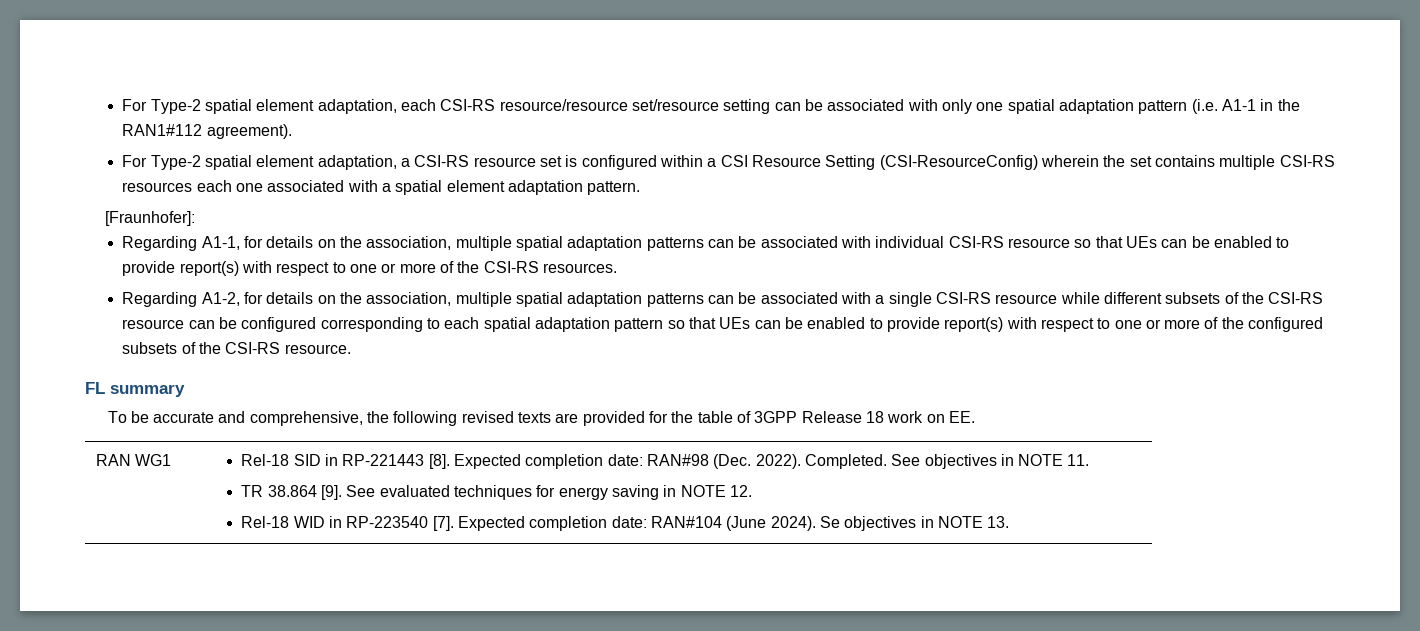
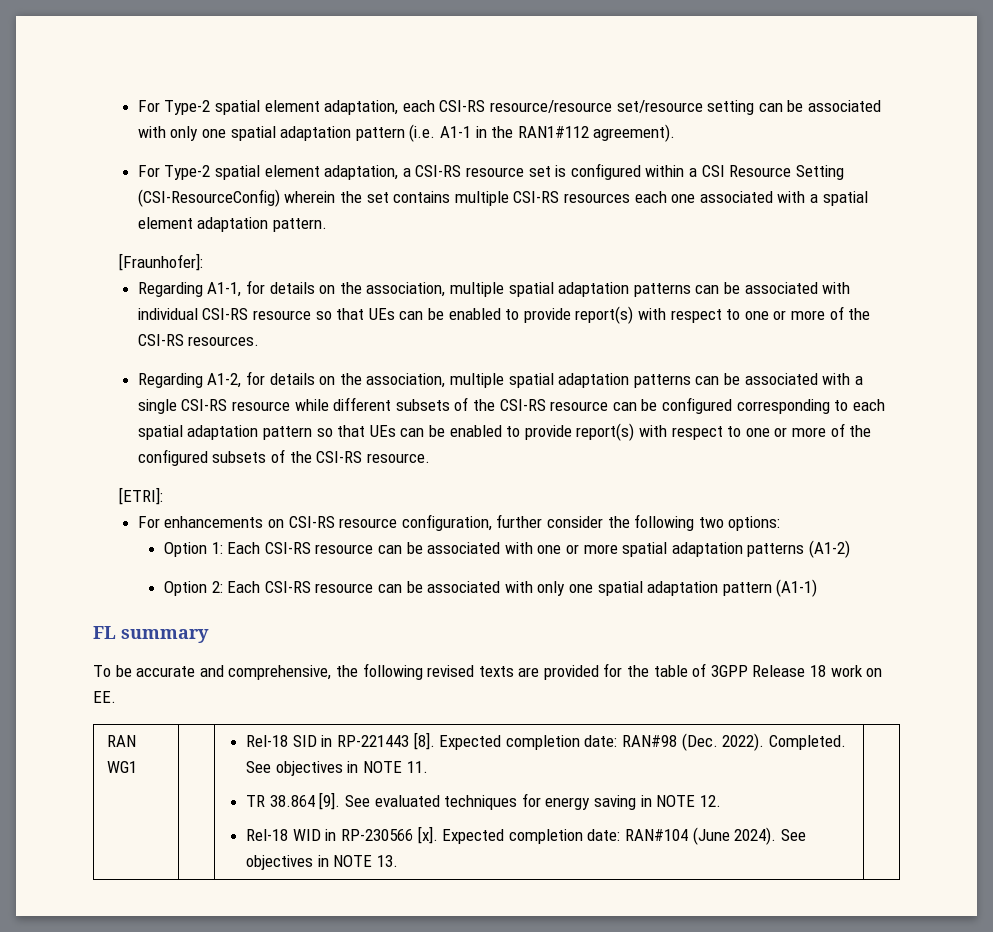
+ [ETRI]:
+ For enhancements on CSI-RS resource configuration, further consider the following two options:
+ Option 1: Each CSI-RS resource can be associated with one or more spatial adaptation patterns (A1-2)
+ Option 2: Each CSI-RS resource can be associated with only one spatial adaptation pattern (A1-1)
- Rel-18 WID in RP-223540 [7].
+ Rel-18 WID in RP-230566 [x].
- Se objectives in NOTE 13.
+ See objectives in NOTE 13.

